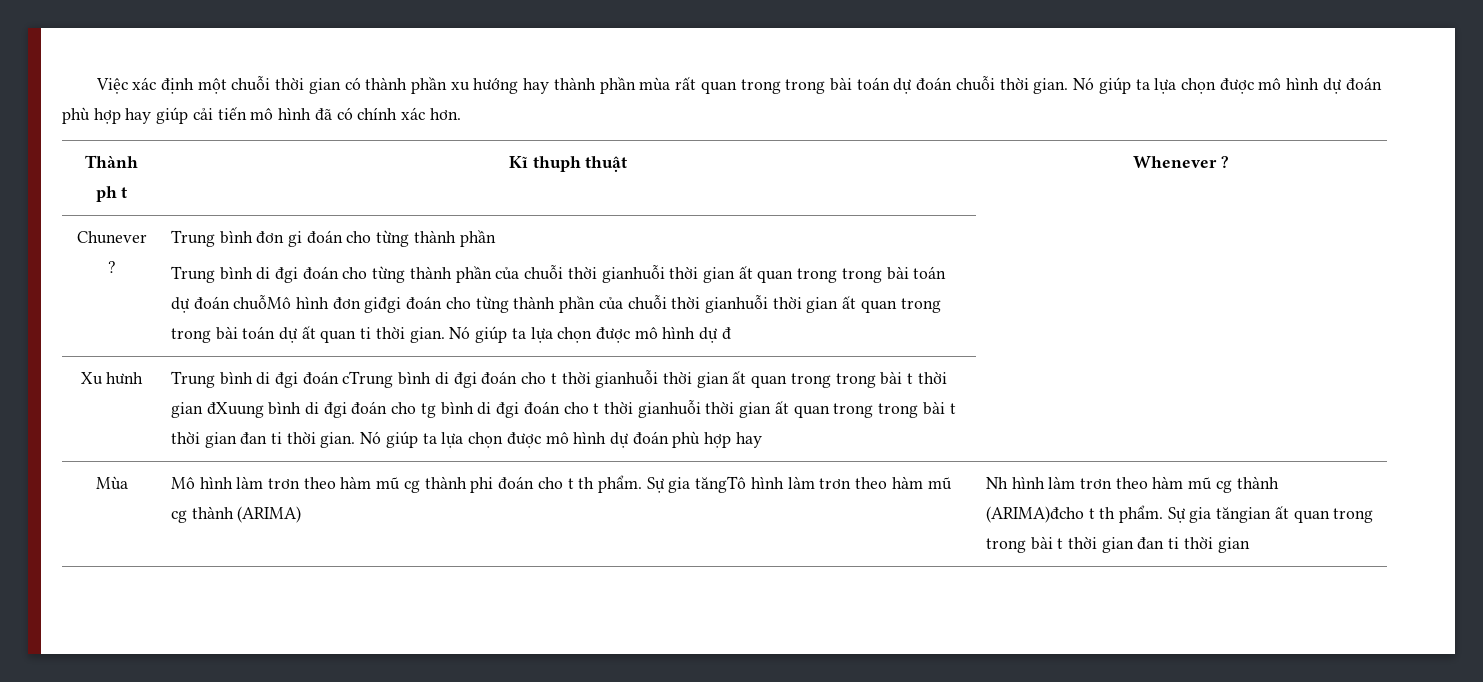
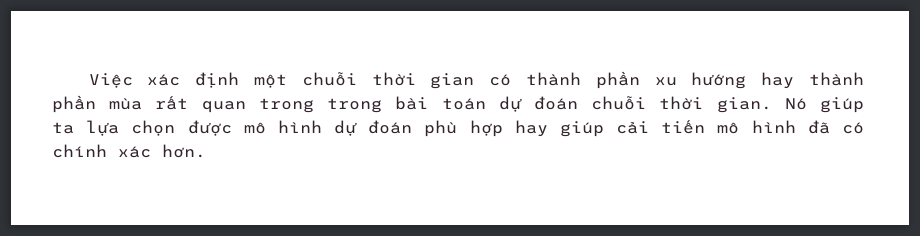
- Thành ph t | Kĩ thuph thuật | Whenever ?
- Chunever ? | Trung bình đơn gi đoán cho từng thành phần
- Trung bình di đgi đoán cho từng thành phần của chuỗi thời gianhuỗi thời gian ất quan trong trong bài toán dự đoán chuỗMô hình đơn giđgi đoán cho từng thành phần của chuỗi thời gianhuỗi thời gian ất quan trong trong bài toán dự ất quan ti thời gian. Nó giúp ta lựa chọn được mô hình dự đ
- Xu hưnh | Trung bình di đgi đoán cTrung bình di đgi đoán cho t thời gianhuỗi thời gian ất quan trong trong bài t thời gian đXuung bình di đgi đoán cho tg bình di đgi đoán cho t thời gianhuỗi thời gian ất quan trong trong bài t thời gian đan ti thời gian. Nó giúp ta lựa chọn được mô hình dự đoán phù hợp hay
- Mùa | Mô hình làm trơn theo hàm mũ cg thành phi đoán cho t th phẩm. Sự gia tăngTô hình làm trơn theo hàm mũ cg thành (ARIMA) | Nh hình làm trơn theo hàm mũ cg thành (ARIMA)đcho t th phẩm. Sự gia tăngian ất quan trong trong bài t thời gian đan ti thời gian

